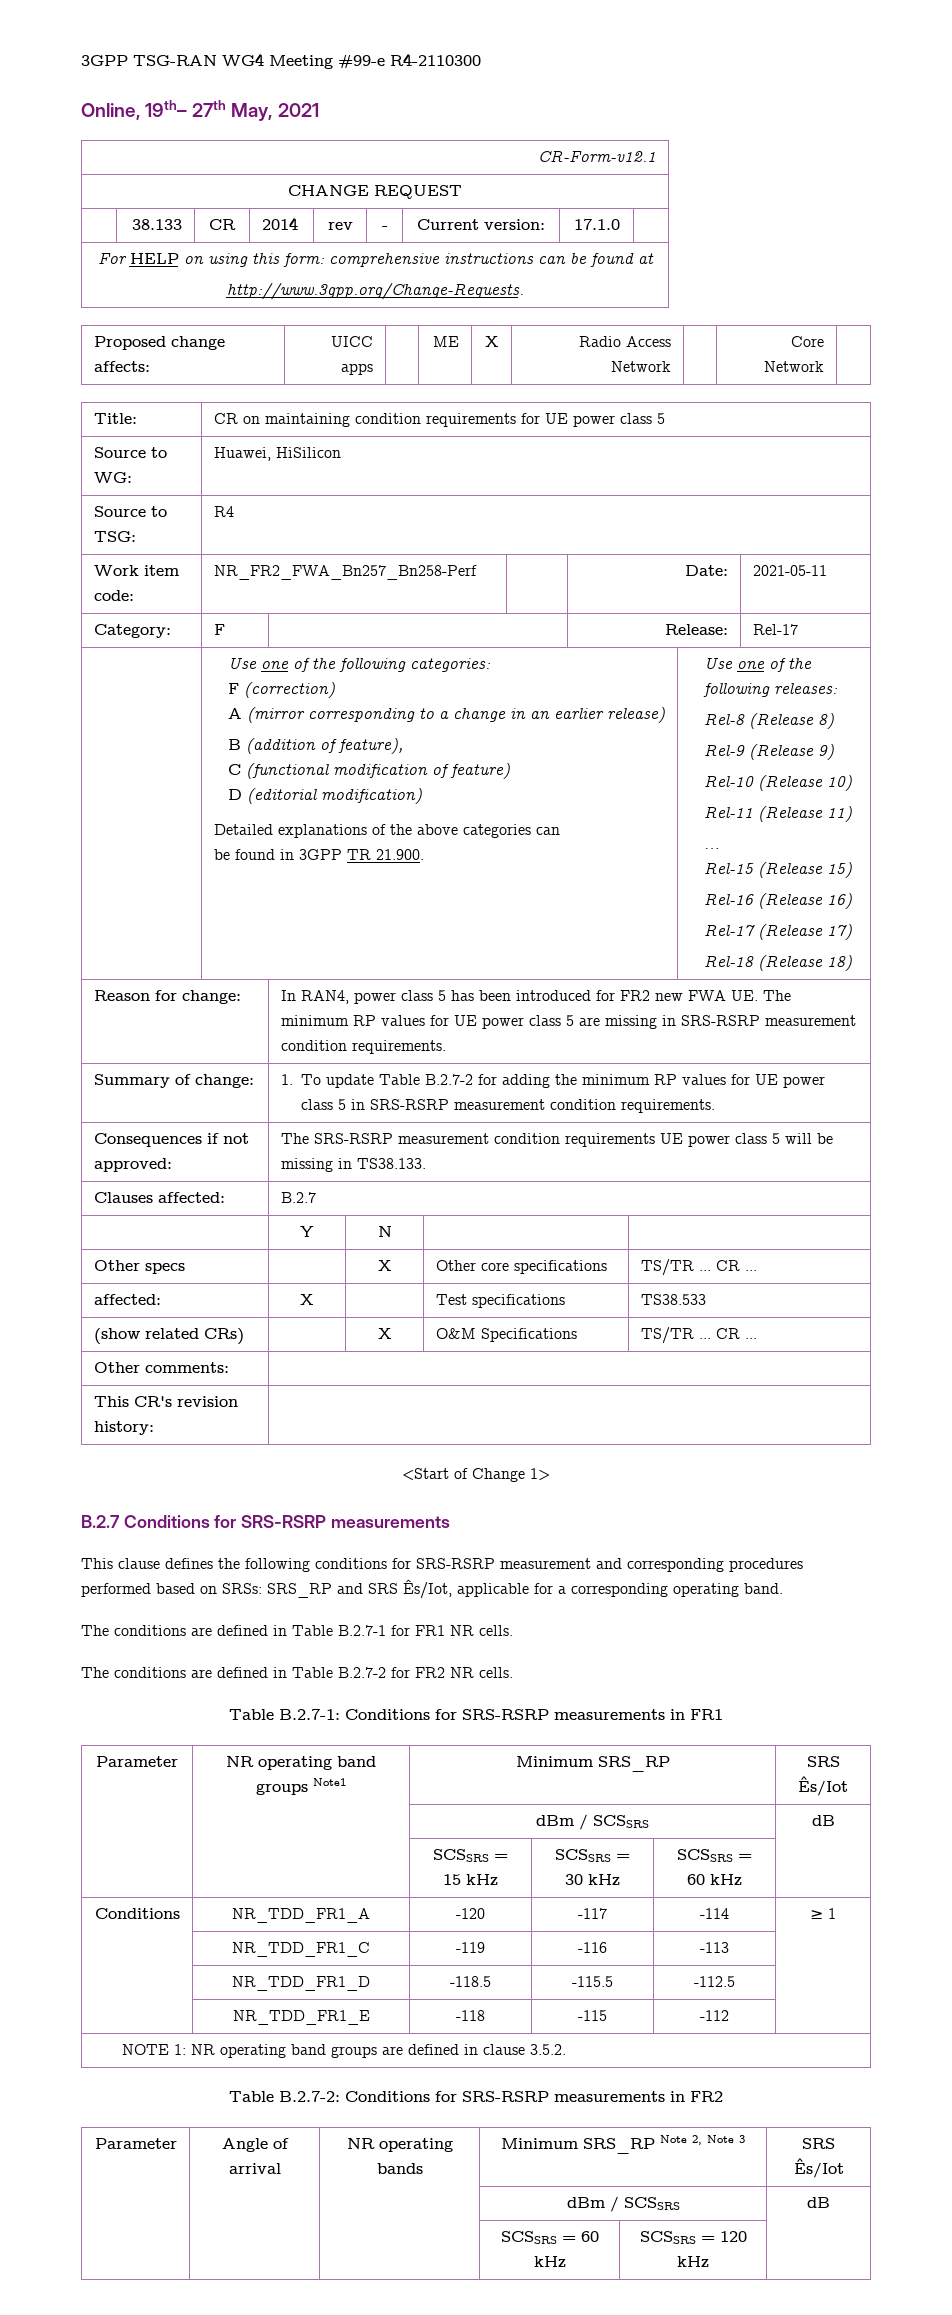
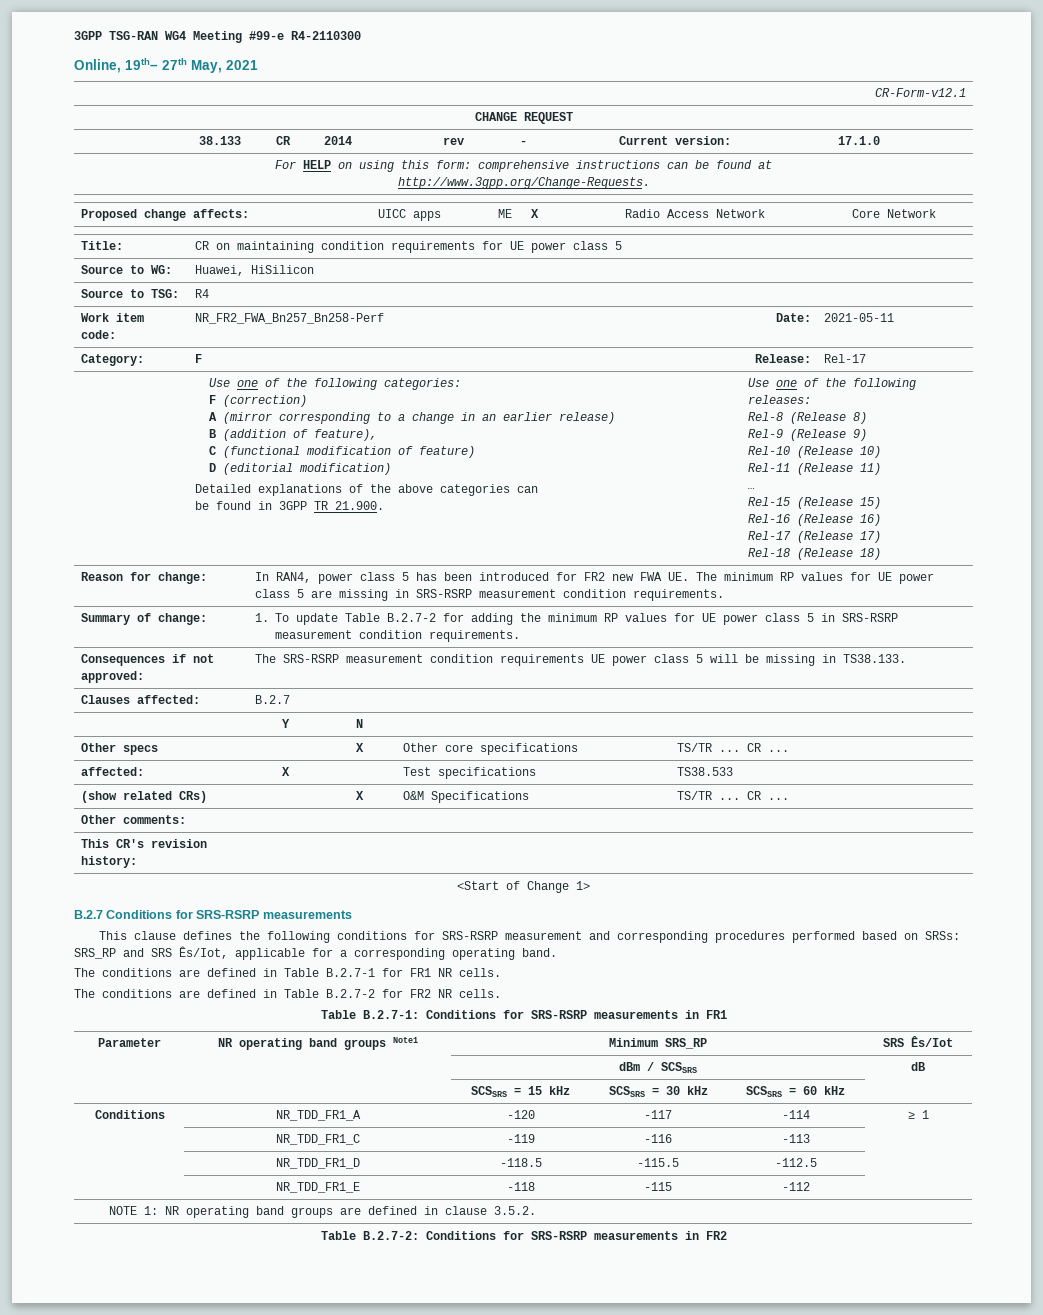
- Parameter | Angle of arrival | NR operating bands | Minimum SRS_RP Note 2, Note 3 | SRS Ês/Iot
- | | | dBm / SCSSRS | dB
- | | | SCSSRS = 60 kHz | SCSSRS = 120 kHz |

